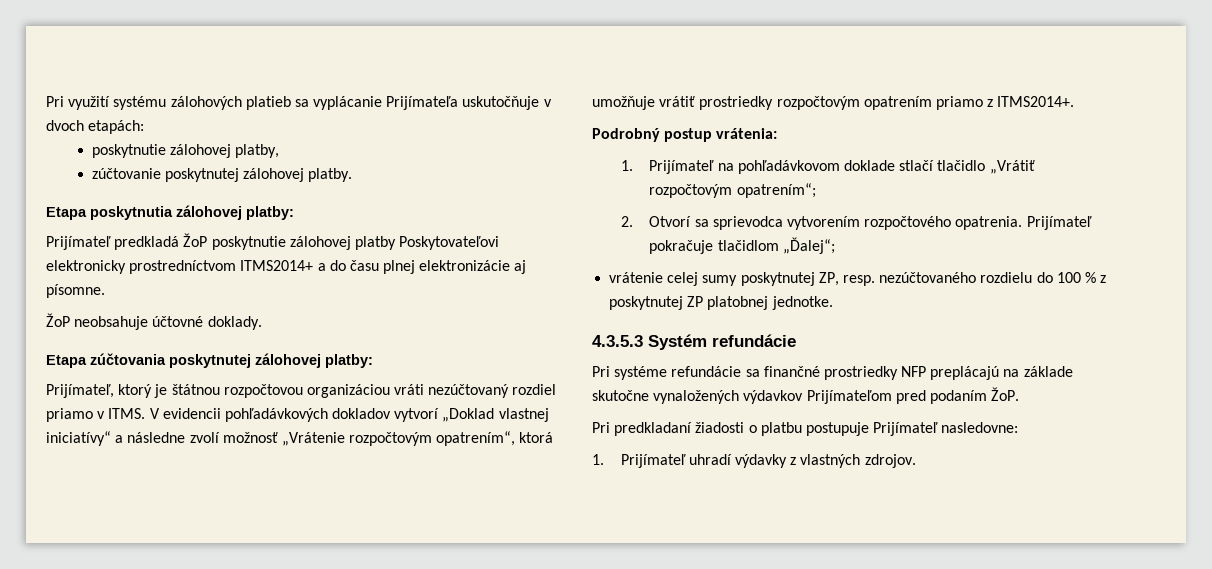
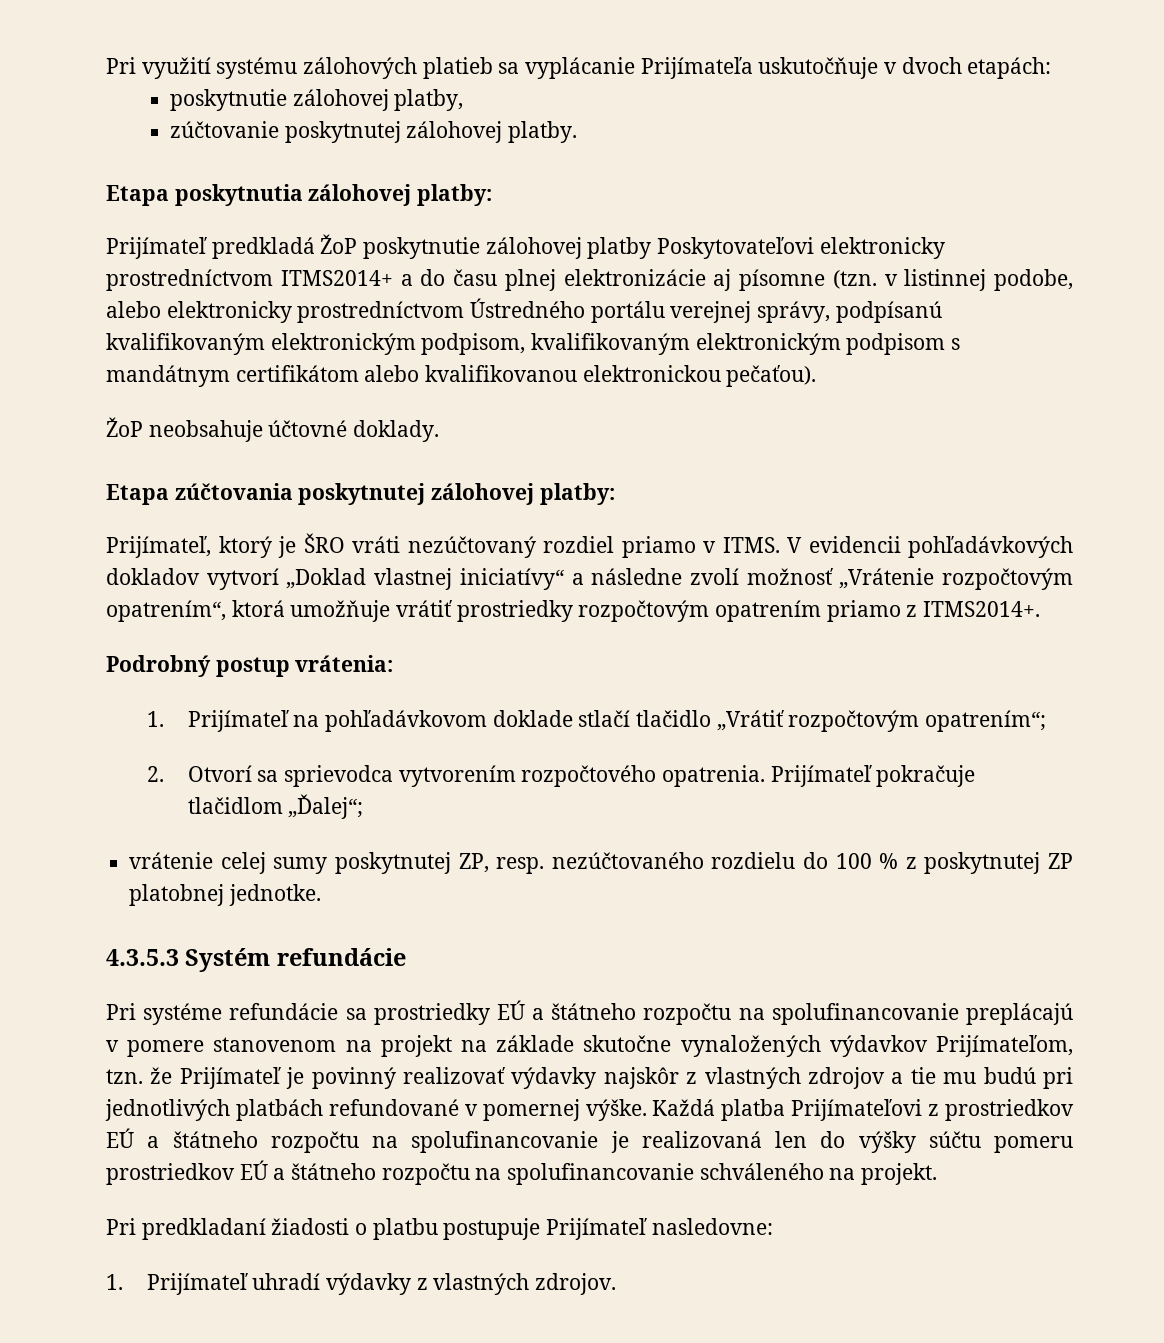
- Prijímateľ predkladá ŽoP poskytnutie zálohovej platby Poskytovateľovi elektronicky prostredníctvom ITMS2014+ a do času plnej elektronizácie aj písomne.
+ Prijímateľ predkladá ŽoP poskytnutie zálohovej platby Poskytovateľovi elektronicky prostredníctvom ITMS2014+ a do času plnej elektronizácie aj písomne (tzn. v listinnej podobe, alebo elektronicky prostredníctvom Ústredného portálu verejnej správy, podpísanú kvalifikovaným elektronickým podpisom, kvalifikovaným elektronickým podpisom s mandátnym certifikátom alebo kvalifikovanou elektronickou pečaťou).
- Prijímateľ, ktorý je štátnou rozpočtovou organizáciou vráti nezúčtovaný rozdiel priamo v ITMS.
+ Prijímateľ, ktorý je ŠRO vráti nezúčtovaný rozdiel priamo v ITMS.
- Pri systéme refundácie sa finančné prostriedky NFP preplácajú na základe skutočne vynaložených výdavkov Prijímateľom pred podaním ŽoP.
+ Pri systéme refundácie sa prostriedky EÚ a štátneho rozpočtu na spolufinancovanie preplácajú v pomere stanovenom na projekt na základe skutočne vynaložených výdavkov Prijímateľom, tzn. že Prijímateľ je povinný realizovať výdavky najskôr z vlastných zdrojov a tie mu budú pri jednotlivých platbách refundované v pomernej výške. Každá platba Prijímateľovi z prostriedkov EÚ a štátneho rozpočtu na spolufinancovanie je realizovaná len do výšky súčtu pomeru prostriedkov EÚ a štátneho rozpočtu na spolufinancovanie schváleného na projekt.

